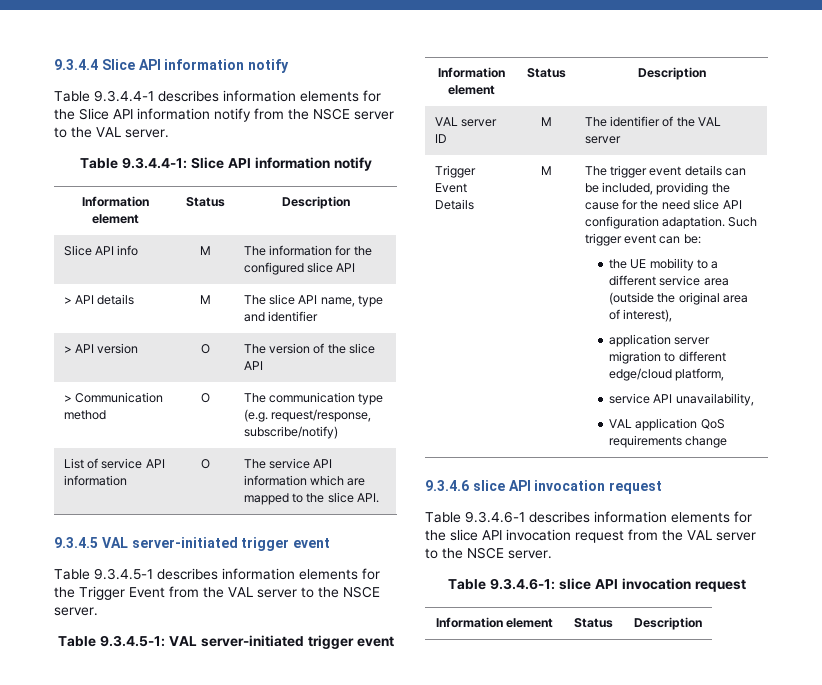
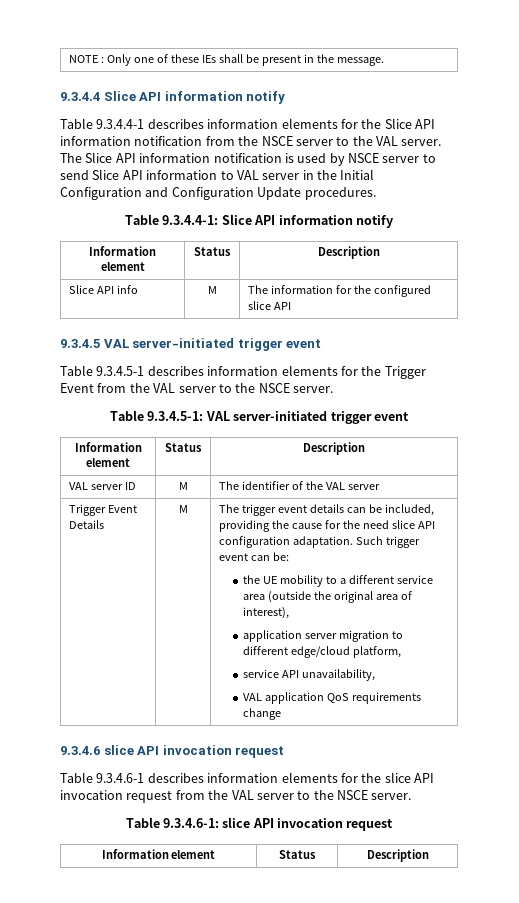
+ NOTE : Only one of these IEs shall be present in the message.
- Table 9.3.4.4-1 describes information elements for the Slice API information notify from the NSCE server to the VAL server.
+ Table 9.3.4.4-1 describes information elements for the Slice API information notification from the NSCE server to the VAL server. The Slice API information notification is used by NSCE server to send Slice API information to VAL server in the Initial Configuration and Configuration Update procedures.
- > API details | M | The slice API name, type and identifier
- > API version | O | The version of the slice API
- > Communication method | O | The communication type (e.g. request/response, subscribe/notify)
- List of service API information | O | The service API information which are mapped to the slice API.

